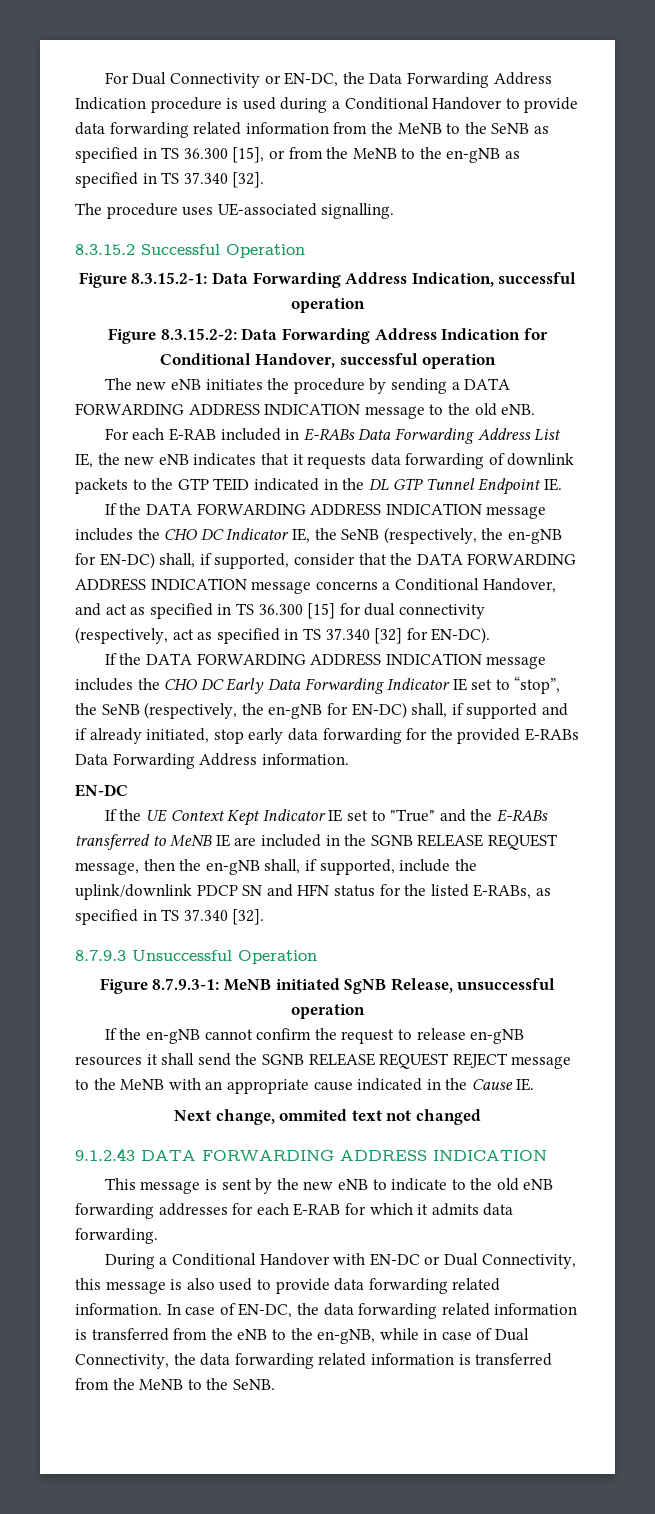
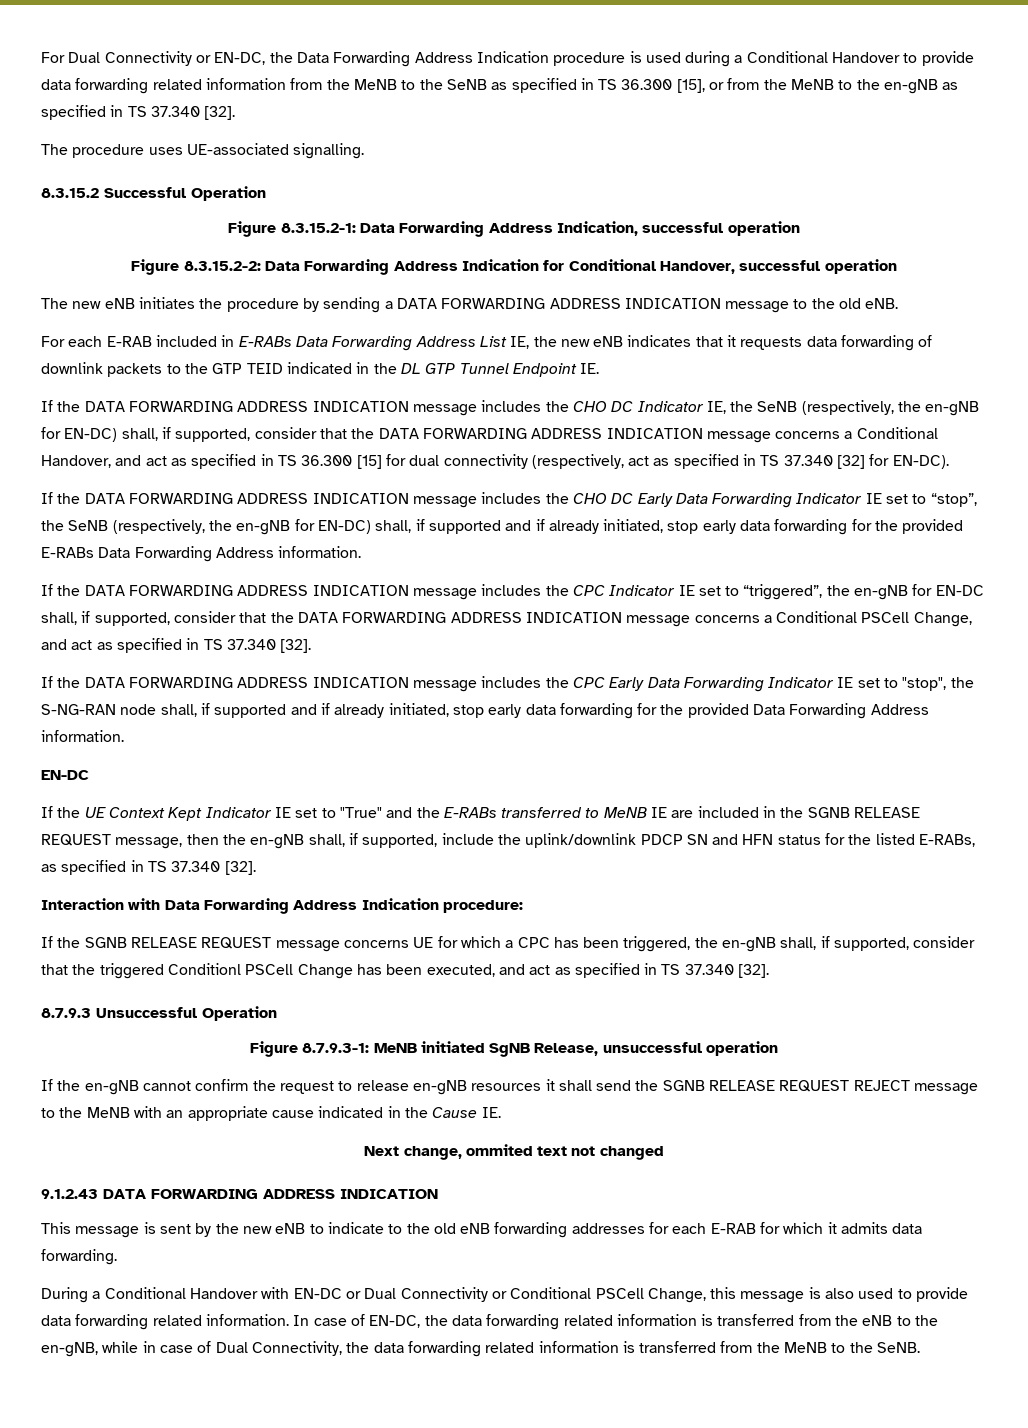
+ If the DATA FORWARDING ADDRESS INDICATION message includes the CPC Indicator IE set to “triggered”, the en-gNB for EN-DC shall, if supported, consider that the DATA FORWARDING ADDRESS INDICATION message concerns a Conditional PSCell Change, and act as specified in TS 37.340 [32].
+ If the DATA FORWARDING ADDRESS INDICATION message includes the CPC Early Data Forwarding Indicator IE set to "stop", the S-NG-RAN node shall, if supported and if already initiated, stop early data forwarding for the provided Data Forwarding Address information.
+ Interaction with Data Forwarding Address Indication procedure:
+ If the SGNB RELEASE REQUEST message concerns UE for which a CPC has been triggered, the en-gNB shall, if supported, consider that the triggered Conditionl PSCell Change has been executed, and act as specified in TS 37.340 [32].
- During a Conditional Handover with EN-DC or Dual Connectivity, this message is also used to provide data forwarding related information.
+ During a Conditional Handover with EN-DC or Dual Connectivity or Conditional PSCell Change, this message is also used to provide data forwarding related information.

